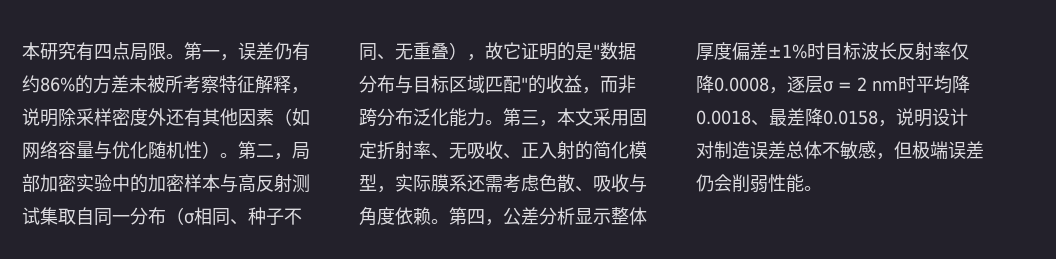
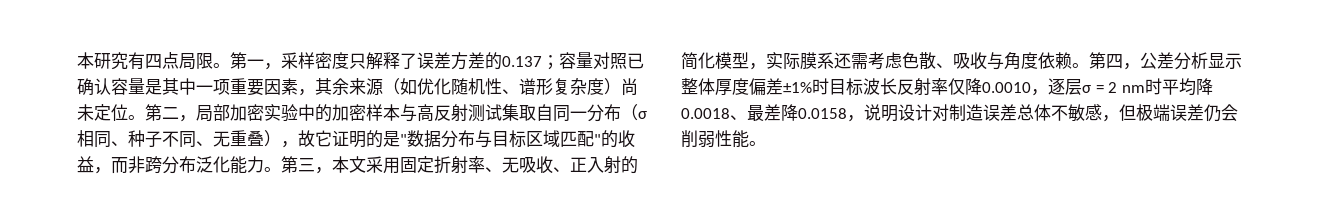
- 第一，误差仍有约86%的方差未被所考察特征解释，说明除采样密度外还有其他因素（如网络容量与优化随机性）。
+ 第一，采样密度只解释了误差方差的0.137；容量对照已确认容量是其中一项重要因素，其余来源（如优化随机性、谱形复杂度）尚未定位。
- 第四，公差分析显示整体厚度偏差±1%时目标波长反射率仅降0.0008，逐层σ = 2 nm时平均降0.0018、最差降0.0158，说明设计对制造误差总体不敏感，但极端误差仍会削弱性能。
+ 第四，公差分析显示整体厚度偏差±1%时目标波长反射率仅降0.0010，逐层σ = 2 nm时平均降0.0018、最差降0.0158，说明设计对制造误差总体不敏感，但极端误差仍会削弱性能。

